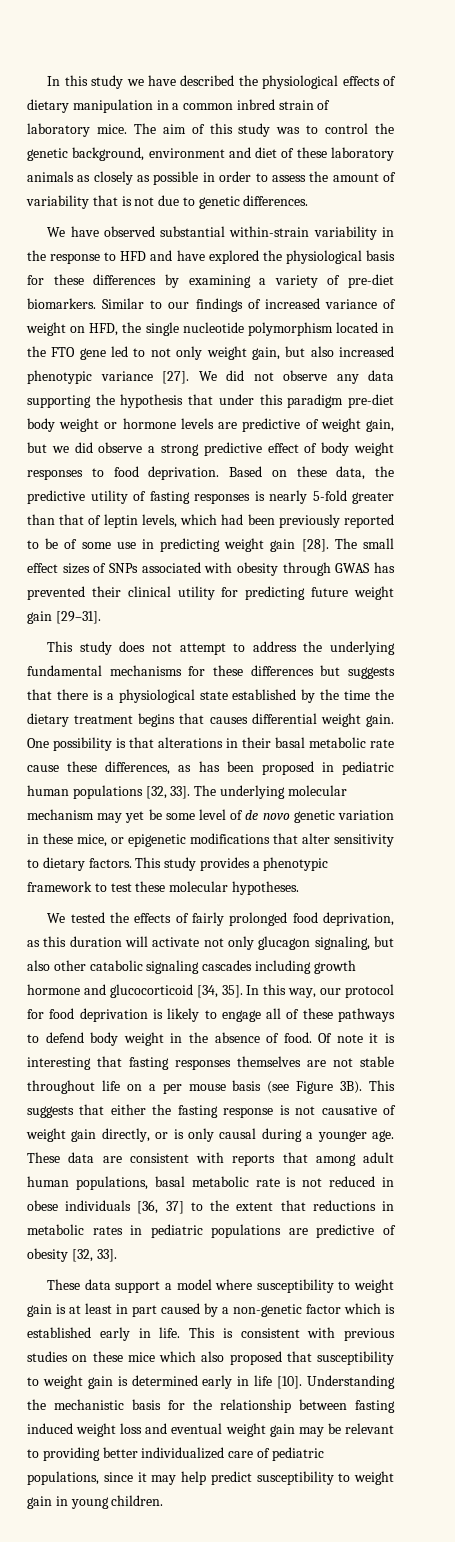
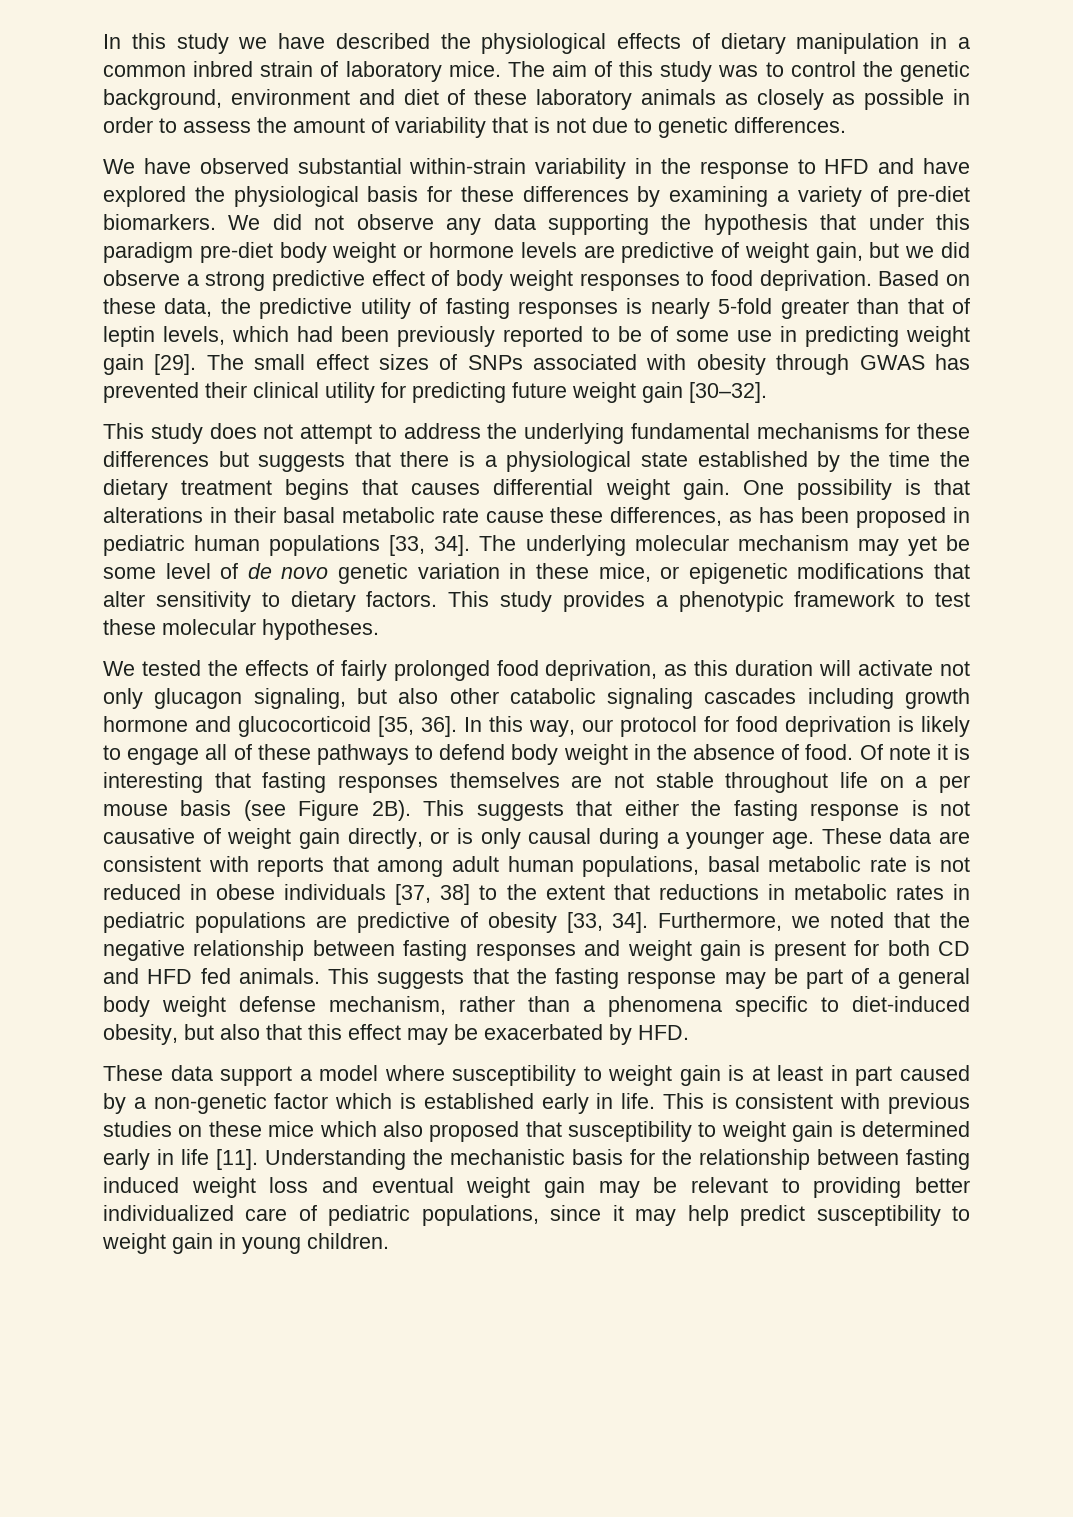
- Similar to our findings of increased variance of weight on HFD, the single nucleotide polymorphism located in the FTO gene led to not only weight gain, but also increased phenotypic variance [27].
- Based on these data, the predictive utility of fasting responses is nearly 5-fold greater than that of leptin levels, which had been previously reported to be of some use in predicting weight gain [28].
+ Based on these data, the predictive utility of fasting responses is nearly 5-fold greater than that of leptin levels, which had been previously reported to be of some use in predicting weight gain [29].
- The small effect sizes of SNPs associated with obesity through GWAS has prevented their clinical utility for predicting future weight gain [29–31].
+ The small effect sizes of SNPs associated with obesity through GWAS has prevented their clinical utility for predicting future weight gain [30–32].
- One possibility is that alterations in their basal metabolic rate cause these differences, as has been proposed in pediatric human populations [32, 33].
+ One possibility is that alterations in their basal metabolic rate cause these differences, as has been proposed in pediatric human populations [33, 34].
- We tested the effects of fairly prolonged food deprivation, as this duration will activate not only glucagon signaling, but also other catabolic signaling cascades including growth hormone and glucocorticoid [34, 35].
+ We tested the effects of fairly prolonged food deprivation, as this duration will activate not only glucagon signaling, but also other catabolic signaling cascades including growth hormone and glucocorticoid [35, 36].
- Of note it is interesting that fasting responses themselves are not stable throughout life on a per mouse basis (see Figure 3B).
+ Of note it is interesting that fasting responses themselves are not stable throughout life on a per mouse basis (see Figure 2B).
- These data are consistent with reports that among adult human populations, basal metabolic rate is not reduced in obese individuals [36, 37] to the extent that reductions in metabolic rates in pediatric populations are predictive of obesity [32, 33].
+ These data are consistent with reports that among adult human populations, basal metabolic rate is not reduced in obese individuals [37, 38] to the extent that reductions in metabolic rates in pediatric populations are predictive of obesity [33, 34]. Furthermore, we noted that the negative relationship between fasting responses and weight gain is present for both CD and HFD fed animals. This suggests that the fasting response may be part of a general body weight defense mechanism, rather than a phenomena specific to diet-induced obesity, but also that this effect may be exacerbated by HFD.
- This is consistent with previous studies on these mice which also proposed that susceptibility to weight gain is determined early in life [10].
+ This is consistent with previous studies on these mice which also proposed that susceptibility to weight gain is determined early in life [11].

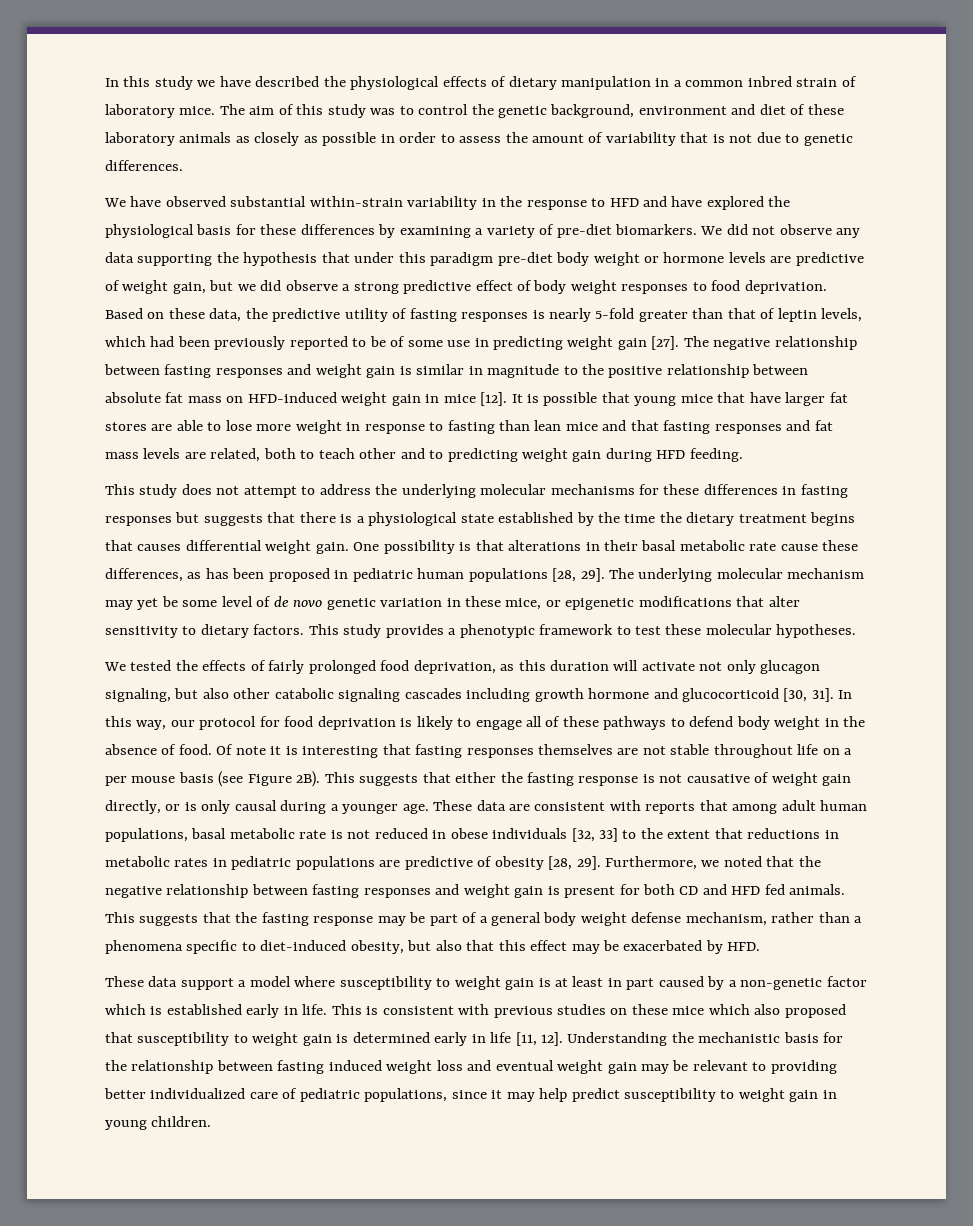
- Based on these data, the predictive utility of fasting responses is nearly 5-fold greater than that of leptin levels, which had been previously reported to be of some use in predicting weight gain [29]. The small effect sizes of SNPs associated with obesity through GWAS has prevented their clinical utility for predicting future weight gain [30–32].
+ Based on these data, the predictive utility of fasting responses is nearly 5-fold greater than that of leptin levels, which had been previously reported to be of some use in predicting weight gain [27]. The negative relationship between fasting responses and weight gain is similar in magnitude to the positive relationship between absolute fat mass on HFD-induced weight gain in mice [12]. It is possible that young mice that have larger fat stores are able to lose more weight in response to fasting than lean mice and that fasting responses and fat mass levels are related, both to teach other and to predicting weight gain during HFD feeding.
- This study does not attempt to address the underlying fundamental mechanisms for these differences but suggests that there is a physiological state established by the time the dietary treatment begins that causes differential weight gain.
+ This study does not attempt to address the underlying molecular mechanisms for these differences in fasting responses but suggests that there is a physiological state established by the time the dietary treatment begins that causes differential weight gain.
- One possibility is that alterations in their basal metabolic rate cause these differences, as has been proposed in pediatric human populations [33, 34].
+ One possibility is that alterations in their basal metabolic rate cause these differences, as has been proposed in pediatric human populations [28, 29].
- We tested the effects of fairly prolonged food deprivation, as this duration will activate not only glucagon signaling, but also other catabolic signaling cascades including growth hormone and glucocorticoid [35, 36].
+ We tested the effects of fairly prolonged food deprivation, as this duration will activate not only glucagon signaling, but also other catabolic signaling cascades including growth hormone and glucocorticoid [30, 31].
- These data are consistent with reports that among adult human populations, basal metabolic rate is not reduced in obese individuals [37, 38] to the extent that reductions in metabolic rates in pediatric populations are predictive of obesity [33, 34].
+ These data are consistent with reports that among adult human populations, basal metabolic rate is not reduced in obese individuals [32, 33] to the extent that reductions in metabolic rates in pediatric populations are predictive of obesity [28, 29].
- This is consistent with previous studies on these mice which also proposed that susceptibility to weight gain is determined early in life [11].
+ This is consistent with previous studies on these mice which also proposed that susceptibility to weight gain is determined early in life [11, 12].

